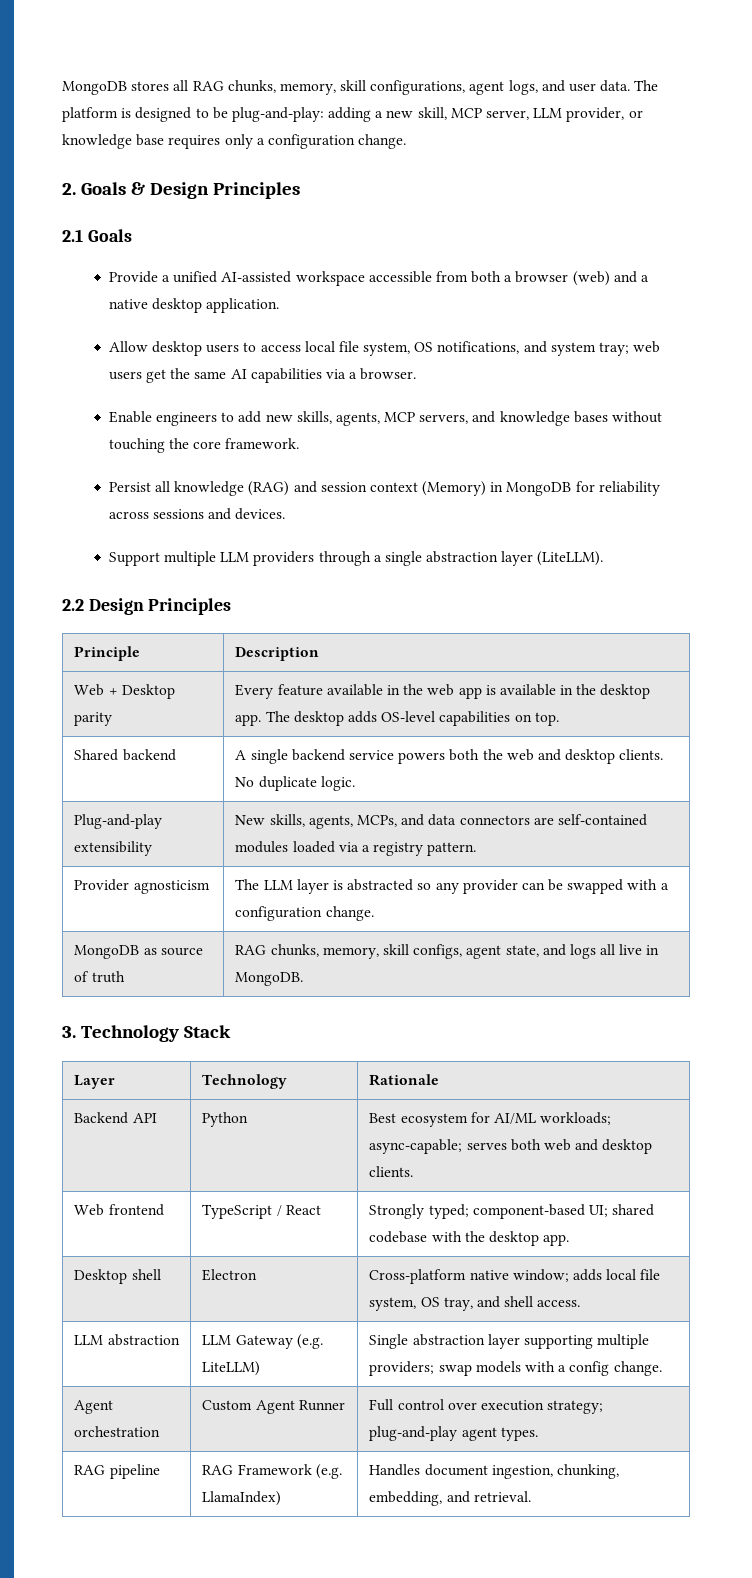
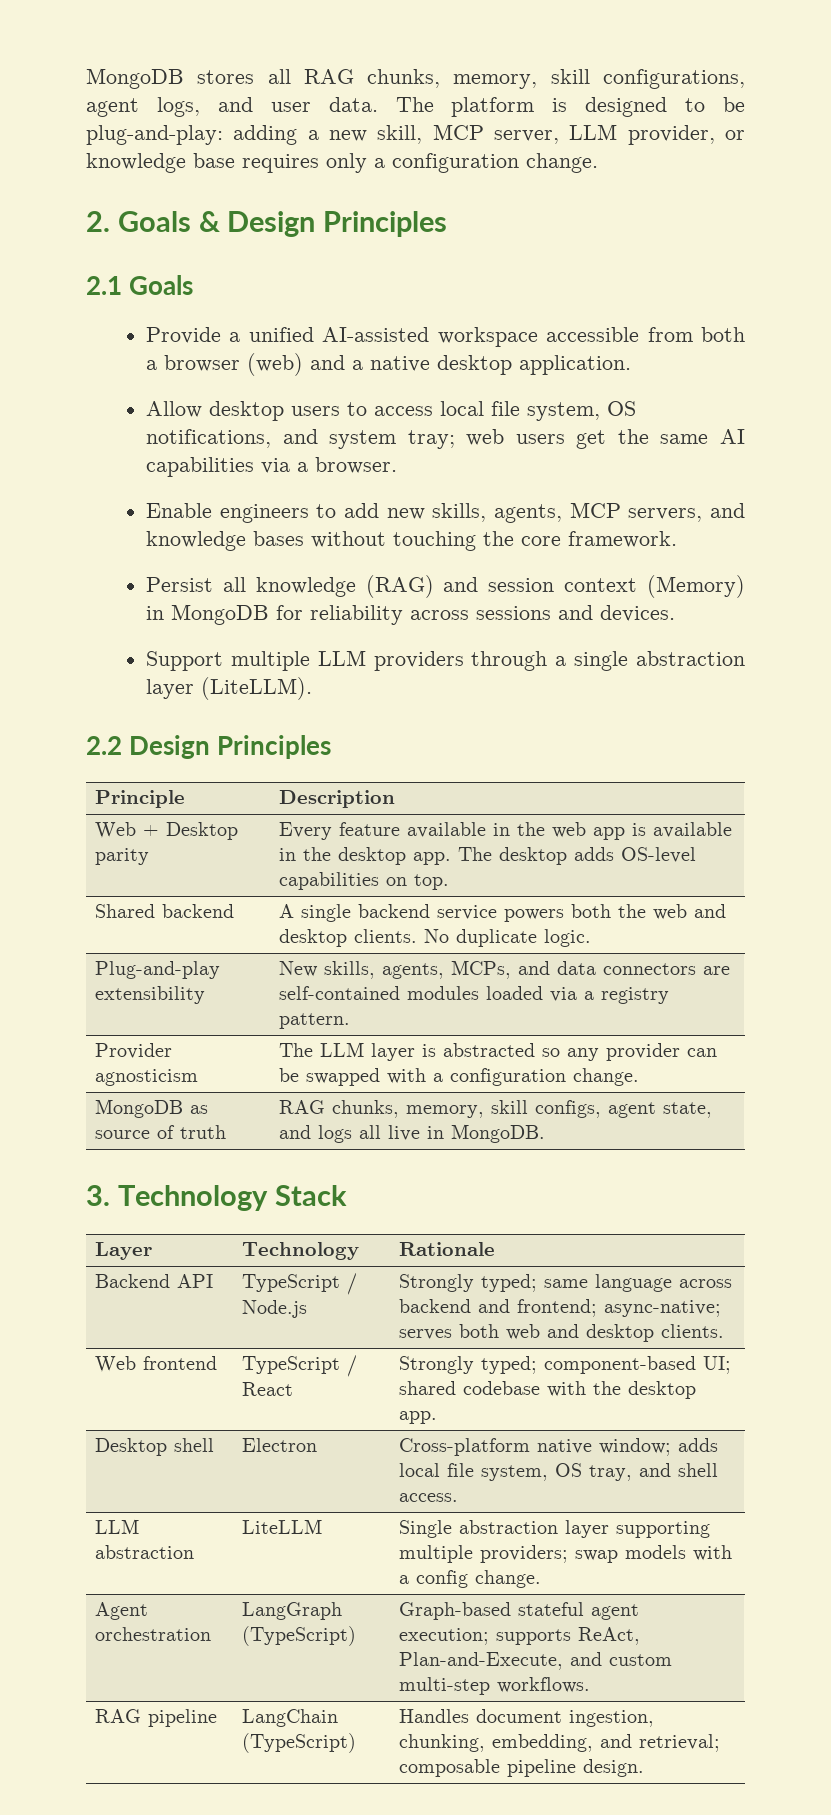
- Backend API | Python | Best ecosystem for AI/ML workloads; async-capable; serves both web and desktop clients.
+ Backend API | TypeScript / Node.js | Strongly typed; same language across backend and frontend; async-native; serves both web and desktop clients.
- LLM abstraction | LLM Gateway (e.g. LiteLLM) | Single abstraction layer supporting multiple providers; swap models with a config change.
+ LLM abstraction | LiteLLM | Single abstraction layer supporting multiple providers; swap models with a config change.
- Agent orchestration | Custom Agent Runner | Full control over execution strategy; plug-and-play agent types.
- RAG pipeline | RAG Framework (e.g. LlamaIndex) | Handles document ingestion, chunking, embedding, and retrieval.
+ Agent orchestration | LangGraph (TypeScript) | Graph-based stateful agent execution; supports ReAct, Plan-and-Execute, and custom multi-step workflows.
+ RAG pipeline | LangChain (TypeScript) | Handles document ingestion, chunking, embedding, and retrieval; composable pipeline design.

